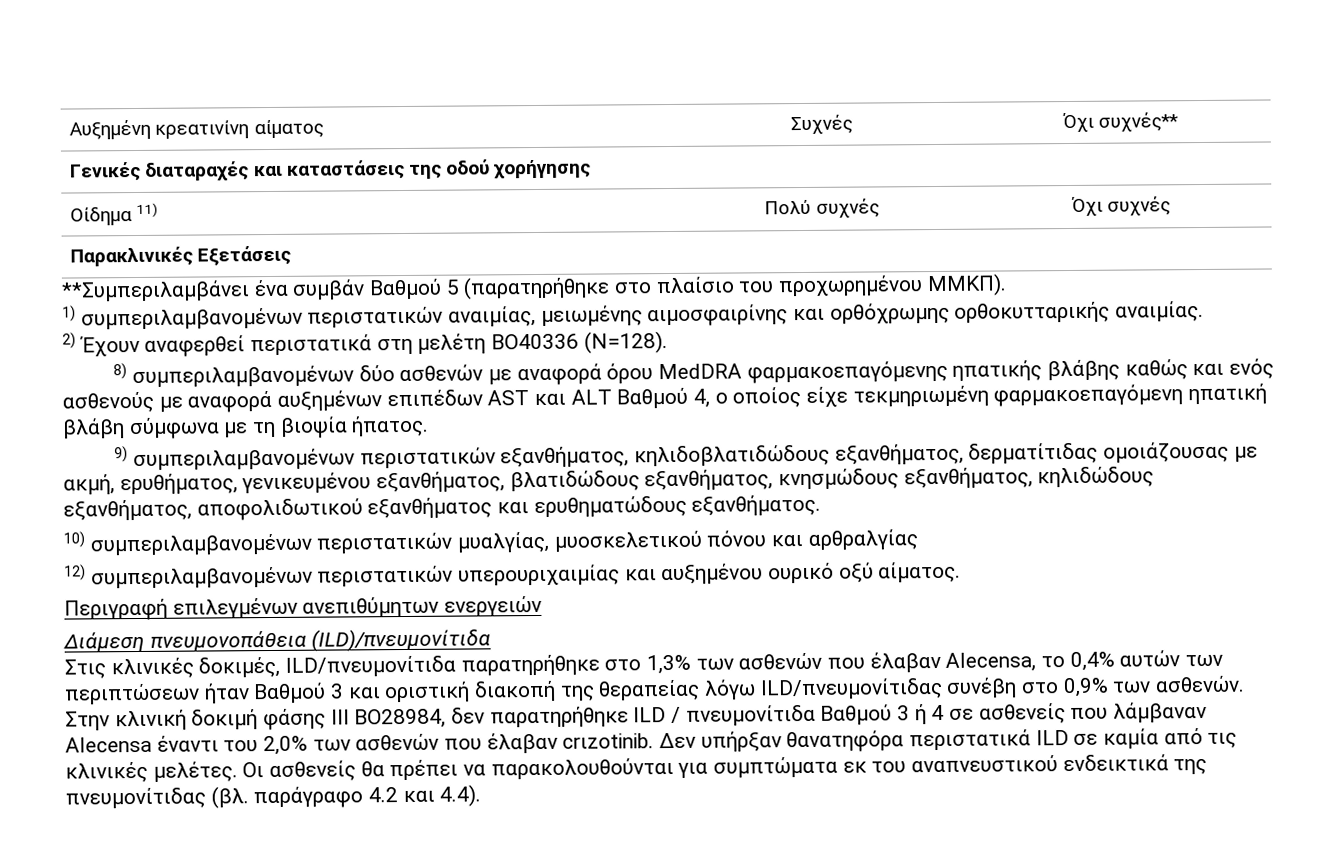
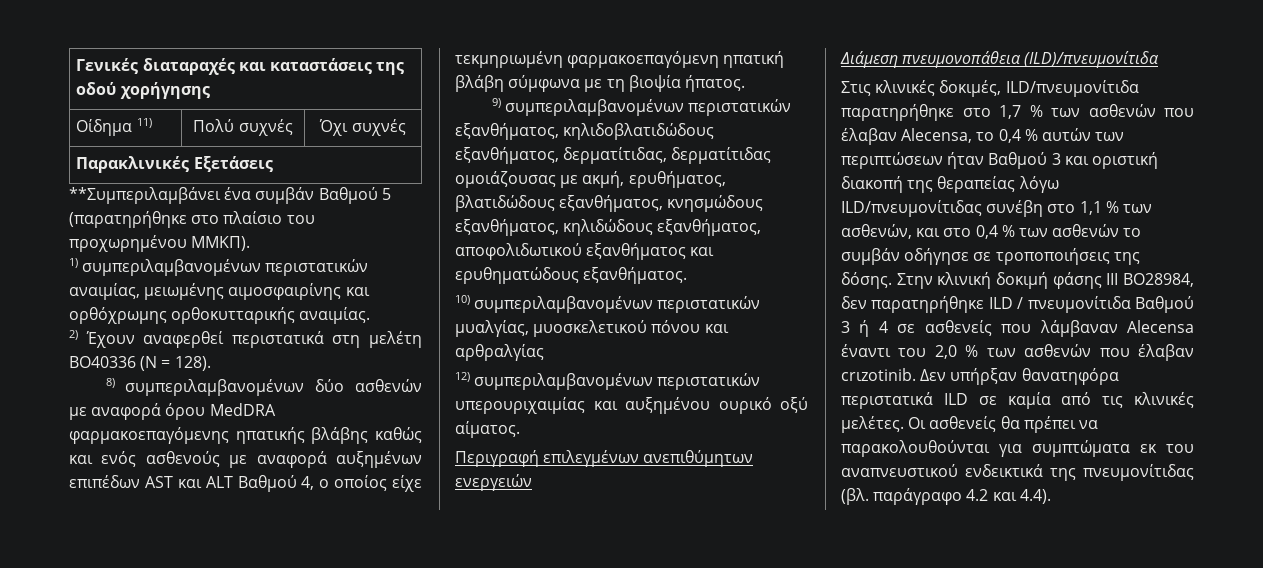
- Αυξημένη κρεατινίνη αίματος | Συχνές | Όχι συχνές**
- 2) Έχουν αναφερθεί περιστατικά στη μελέτη BO40336 (N=128).
+ 2) Έχουν αναφερθεί περιστατικά στη μελέτη BO40336 (N = 128).
- 9) συμπεριλαμβανομένων περιστατικών εξανθήματος, κηλιδοβλατιδώδους εξανθήματος, δερματίτιδας ομοιάζουσας με ακμή, ερυθήματος, γενικευμένου εξανθήματος, βλατιδώδους εξανθήματος, κνησμώδους εξανθήματος, κηλιδώδους εξανθήματος, αποφολιδωτικού εξανθήματος και ερυθηματώδους εξανθήματος.
+ 9) συμπεριλαμβανομένων περιστατικών εξανθήματος, κηλιδοβλατιδώδους εξανθήματος, δερματίτιδας, δερματίτιδας ομοιάζουσας με ακμή, ερυθήματος, βλατιδώδους εξανθήματος, κνησμώδους εξανθήματος, κηλιδώδους εξανθήματος, αποφολιδωτικού εξανθήματος και ερυθηματώδους εξανθήματος.
- Στις κλινικές δοκιμές, ILD/πνευμονίτιδα παρατηρήθηκε στο 1,3% των ασθενών που έλαβαν Alecensa, το 0,4% αυτών των περιπτώσεων ήταν Βαθμού 3 και οριστική διακοπή της θεραπείας λόγω ILD/πνευμονίτιδας συνέβη στο 0,9% των ασθενών.
+ Στις κλινικές δοκιμές, ILD/πνευμονίτιδα παρατηρήθηκε στο 1,7 % των ασθενών που έλαβαν Alecensa, το 0,4 % αυτών των περιπτώσεων ήταν Βαθμού 3 και οριστική διακοπή της θεραπείας λόγω ILD/πνευμονίτιδας συνέβη στο 1,1 % των ασθενών, και στο 0,4 % των ασθενών το συμβάν οδήγησε σε τροποποιήσεις της δόσης.
- Στην κλινική δοκιμή φάσης ΙΙΙ BO28984, δεν παρατηρήθηκε ILD / πνευμονίτιδα Βαθμού 3 ή 4 σε ασθενείς που λάμβαναν Alecensa έναντι του 2,0% των ασθενών που έλαβαν crιzotinib.
+ Στην κλινική δοκιμή φάσης ΙΙΙ BO28984, δεν παρατηρήθηκε ILD / πνευμονίτιδα Βαθμού 3 ή 4 σε ασθενείς που λάμβαναν Alecensa έναντι του 2,0 % των ασθενών που έλαβαν crιzotinib.

